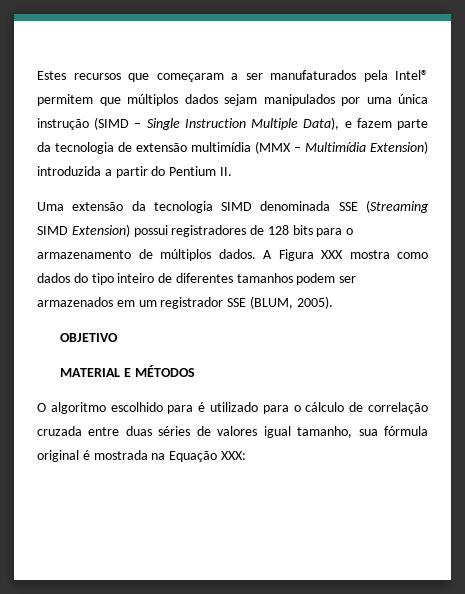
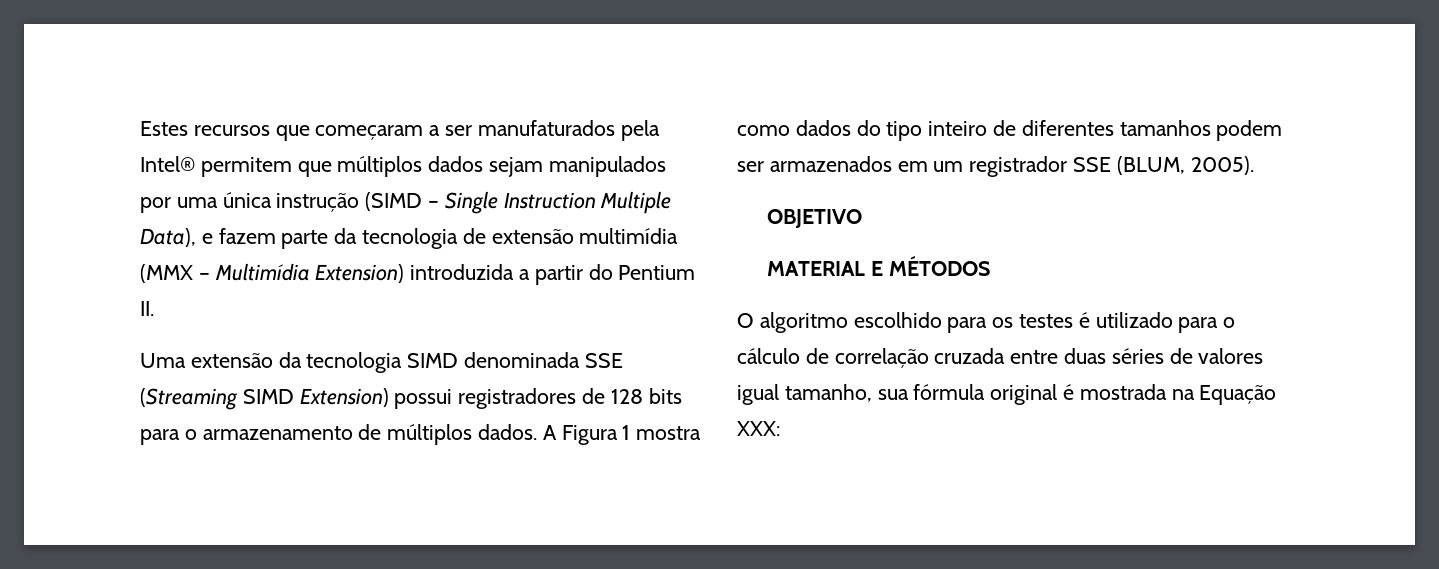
- A Figura XXX mostra como dados do tipo inteiro de diferentes tamanhos podem ser armazenados em um registrador SSE (BLUM, 2005).
+ A Figura 1 mostra como dados do tipo inteiro de diferentes tamanhos podem ser armazenados em um registrador SSE (BLUM, 2005).
- O algoritmo escolhido para é utilizado para o cálculo de correlação cruzada entre duas séries de valores igual tamanho, sua fórmula original é mostrada na Equação XXX:
+ O algoritmo escolhido para os testes é utilizado para o cálculo de correlação cruzada entre duas séries de valores igual tamanho, sua fórmula original é mostrada na Equação XXX:

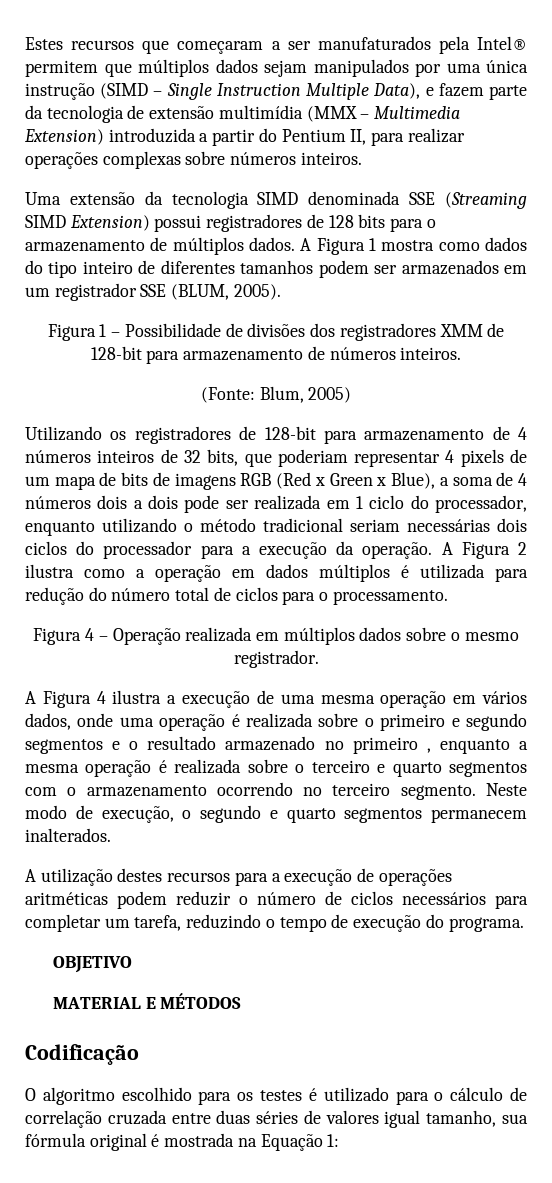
- Estes recursos que começaram a ser manufaturados pela Intel® permitem que múltiplos dados sejam manipulados por uma única instrução (SIMD – Single Instruction Multiple Data), e fazem parte da tecnologia de extensão multimídia (MMX – Multimídia Extension) introduzida a partir do Pentium II.
+ Estes recursos que começaram a ser manufaturados pela Intel® permitem que múltiplos dados sejam manipulados por uma única instrução (SIMD – Single Instruction Multiple Data), e fazem parte da tecnologia de extensão multimídia (MMX – Multimedia Extension) introduzida a partir do Pentium II, para realizar operações complexas sobre números inteiros.
+ Figura 1 – Possibilidade de divisões dos registradores XMM de 128-bit para armazenamento de números inteiros.
+ (Fonte: Blum, 2005)
+ Utilizando os registradores de 128-bit para armazenamento de 4 números inteiros de 32 bits, que poderiam representar 4 pixels de um mapa de bits de imagens RGB (Red x Green x Blue), a soma de 4 números dois a dois pode ser realizada em 1 ciclo do processador, enquanto utilizando o método tradicional seriam necessárias dois ciclos do processador para a execução da operação. A Figura 2 ilustra como a operação em dados múltiplos é utilizada para redução do número total de ciclos para o processamento.
+ Figura 4 – Operação realizada em múltiplos dados sobre o mesmo registrador.
+ A Figura 4 ilustra a execução de uma mesma operação em vários dados, onde uma operação é realizada sobre o primeiro e segundo segmentos e o resultado armazenado no primeiro , enquanto a mesma operação é realizada sobre o terceiro e quarto segmentos com o armazenamento ocorrendo no terceiro segmento. Neste modo de execução, o segundo e quarto segmentos permanecem inalterados.
+ A utilização destes recursos para a execução de operações aritméticas podem reduzir o número de ciclos necessários para completar um tarefa, reduzindo o tempo de execução do programa.
+ Codificação
- O algoritmo escolhido para os testes é utilizado para o cálculo de correlação cruzada entre duas séries de valores igual tamanho, sua fórmula original é mostrada na Equação XXX:
+ O algoritmo escolhido para os testes é utilizado para o cálculo de correlação cruzada entre duas séries de valores igual tamanho, sua fórmula original é mostrada na Equação 1:

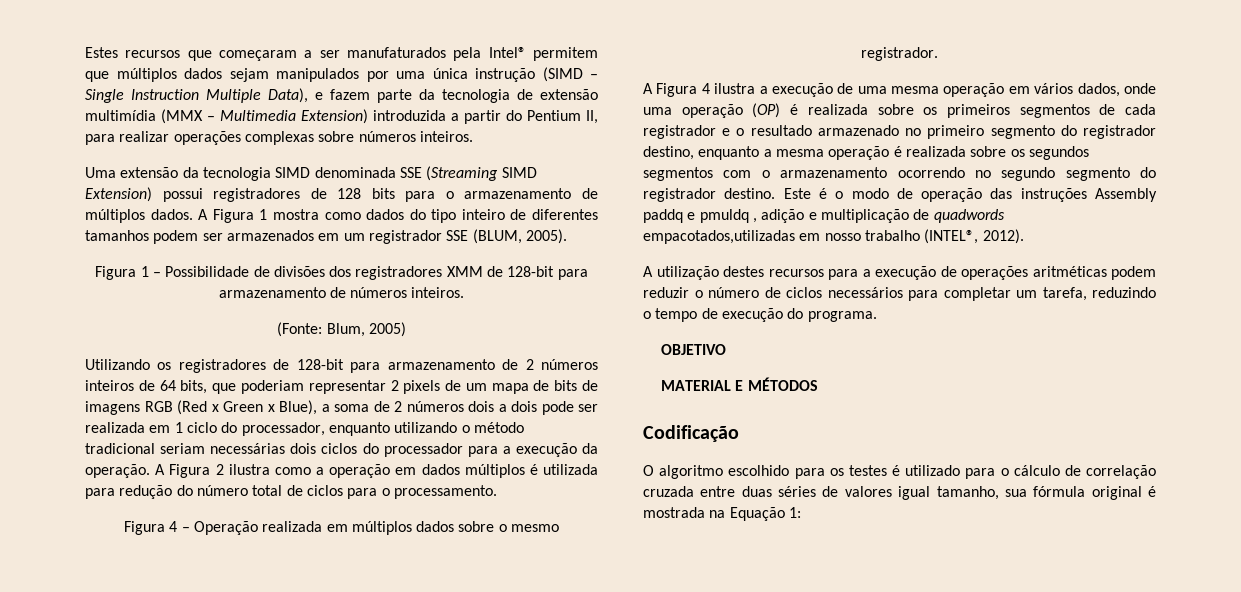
- Utilizando os registradores de 128-bit para armazenamento de 4 números inteiros de 32 bits, que poderiam representar 4 pixels de um mapa de bits de imagens RGB (Red x Green x Blue), a soma de 4 números dois a dois pode ser realizada em 1 ciclo do processador, enquanto utilizando o método tradicional seriam necessárias dois ciclos do processador para a execução da operação.
+ Utilizando os registradores de 128-bit para armazenamento de 2 números inteiros de 64 bits, que poderiam representar 2 pixels de um mapa de bits de imagens RGB (Red x Green x Blue), a soma de 2 números dois a dois pode ser realizada em 1 ciclo do processador, enquanto utilizando o método tradicional seriam necessárias dois ciclos do processador para a execução da operação.
- A Figura 4 ilustra a execução de uma mesma operação em vários dados, onde uma operação é realizada sobre o primeiro e segundo segmentos e o resultado armazenado no primeiro , enquanto a mesma operação é realizada sobre o terceiro e quarto segmentos com o armazenamento ocorrendo no terceiro segmento. Neste modo de execução, o segundo e quarto segmentos permanecem inalterados.
+ A Figura 4 ilustra a execução de uma mesma operação em vários dados, onde uma operação (OP) é realizada sobre os primeiros segmentos de cada registrador e o resultado armazenado no primeiro segmento do registrador destino, enquanto a mesma operação é realizada sobre os segundos segmentos com o armazenamento ocorrendo no segundo segmento do registrador destino. Este é o modo de operação das instruções Assembly paddq e pmuldq , adição e multiplicação de quadwords empacotados,utilizadas em nosso trabalho (INTEL®, 2012).

